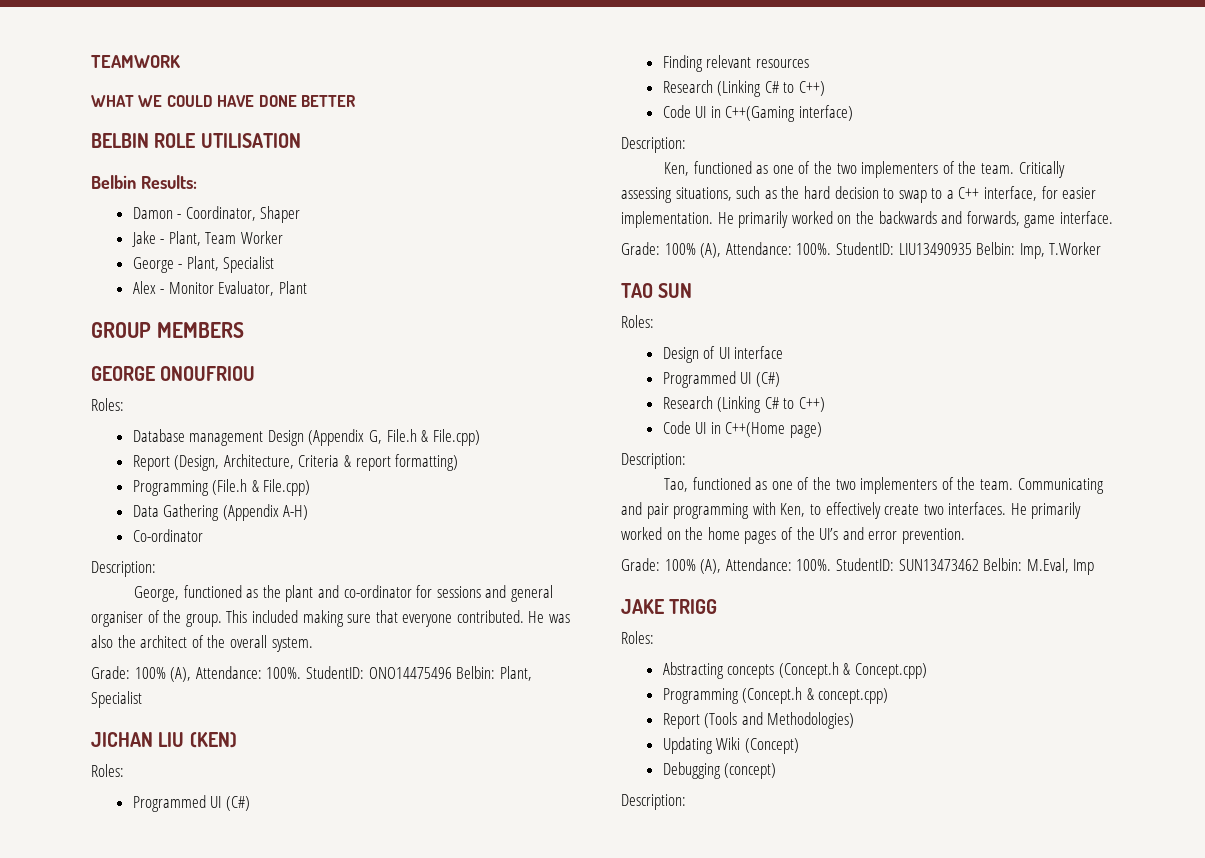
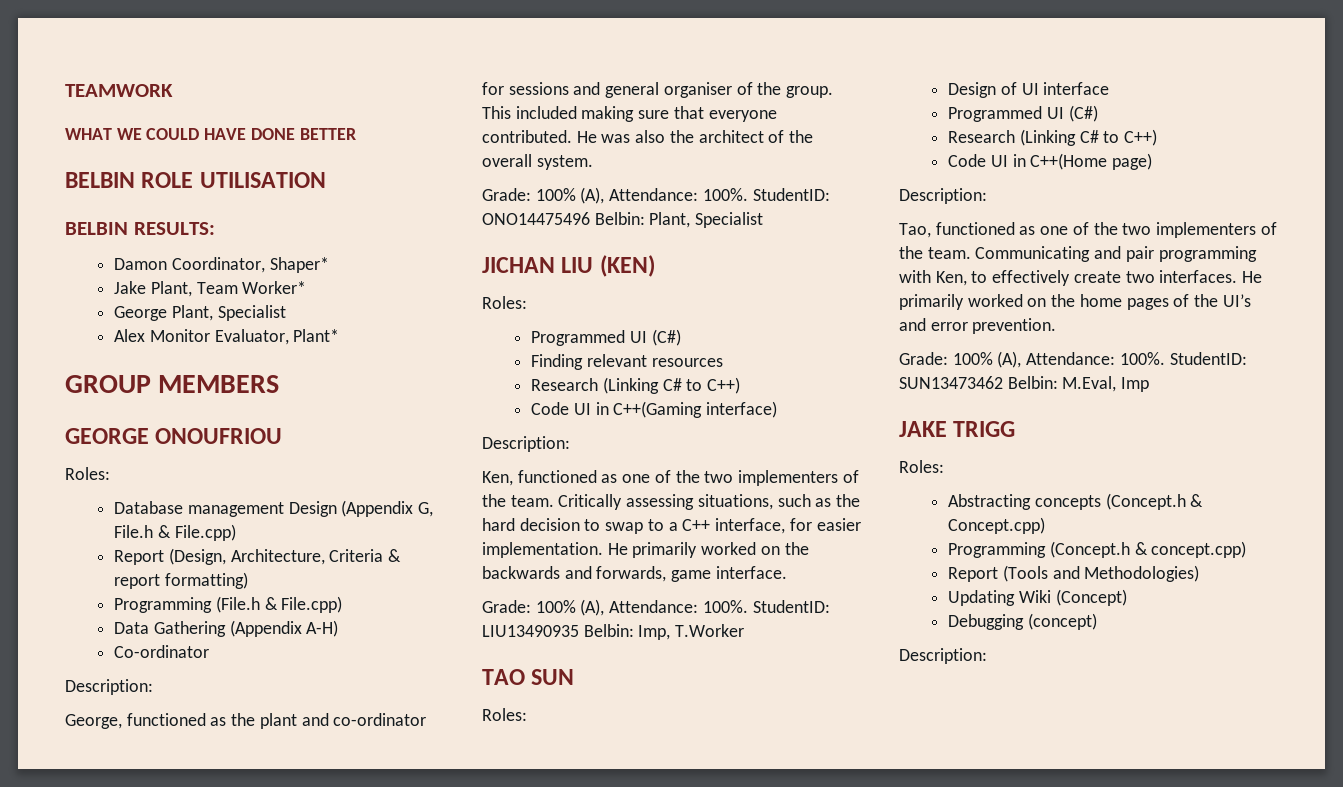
- Belbin Results:
+ BELBIN RESULTS:
- Damon - Coordinator, Shaper
+ Damon Coordinator, Shaper*
- Jake - Plant, Team Worker
+ Jake Plant, Team Worker*
- George - Plant, Specialist
+ George Plant, Specialist
- Alex - Monitor Evaluator, Plant
+ Alex Monitor Evaluator, Plant*

